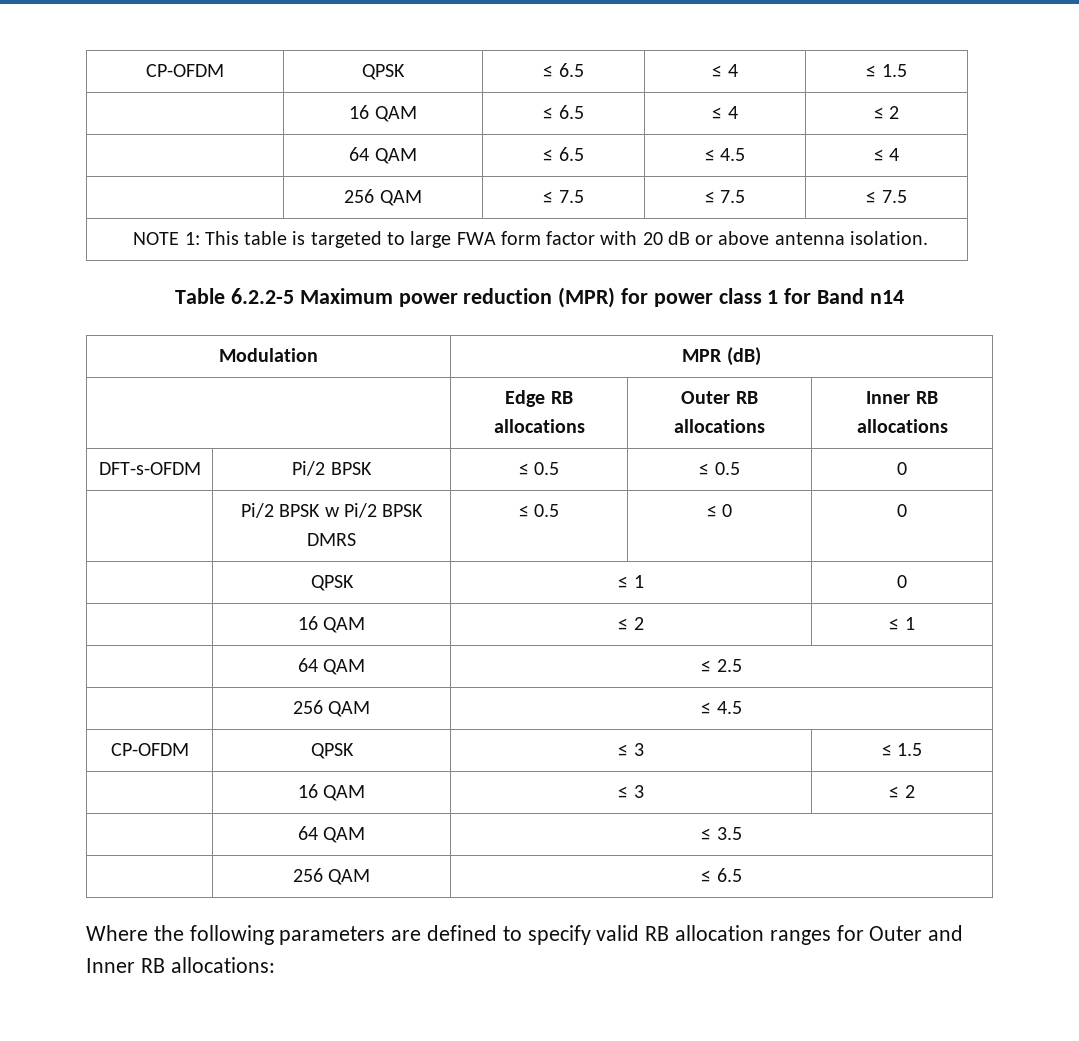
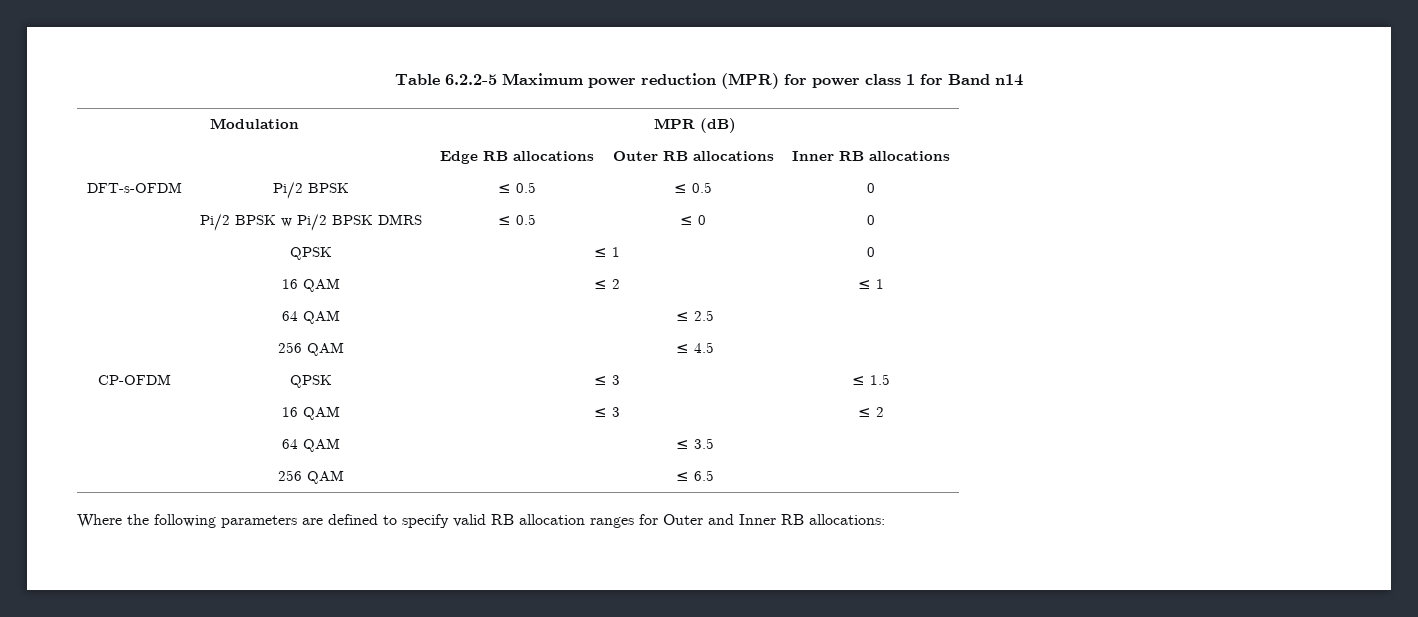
- CP-OFDM | QPSK | ≤ 6.5 | ≤ 4 | ≤ 1.5
- | 16 QAM | ≤ 6.5 | ≤ 4 | ≤ 2
- | 64 QAM | ≤ 6.5 | ≤ 4.5 | ≤ 4
- | 256 QAM | ≤ 7.5 | ≤ 7.5 | ≤ 7.5
- NOTE 1: This table is targeted to large FWA form factor with 20 dB or above antenna isolation.

